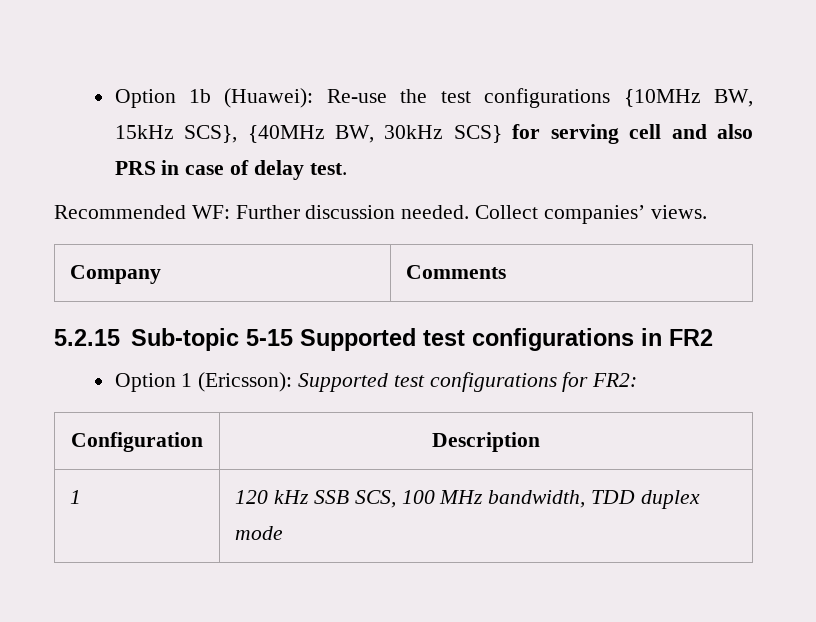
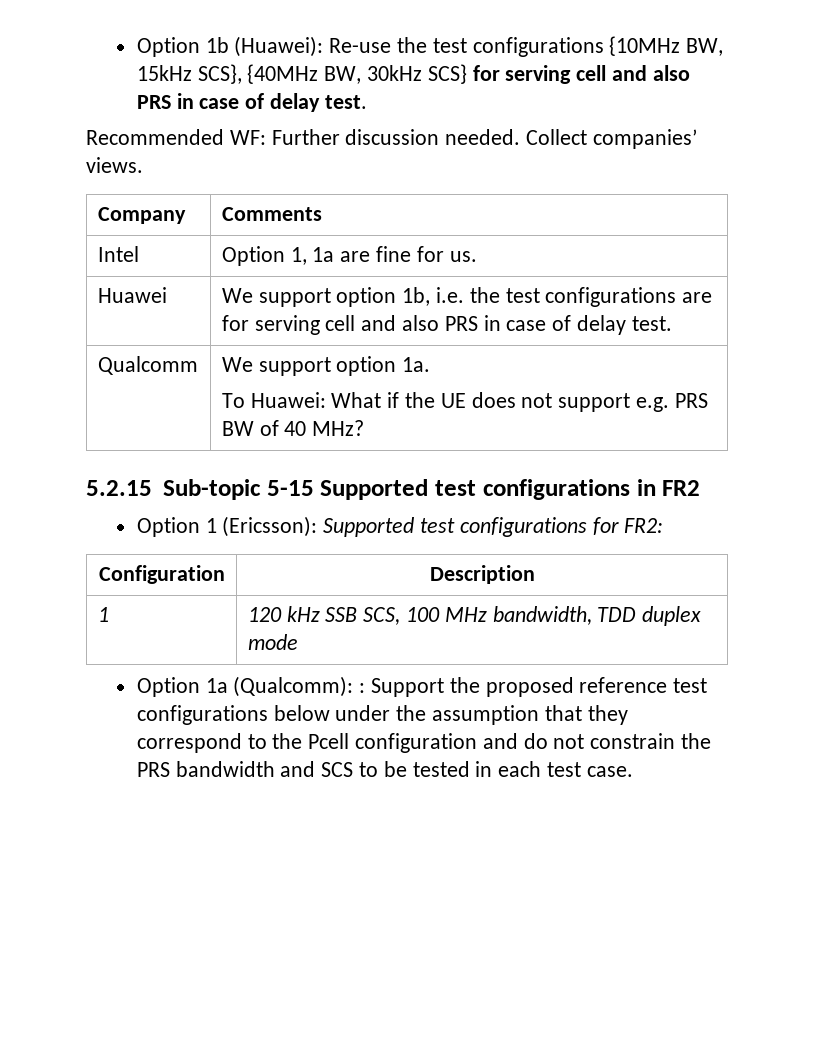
+ Intel | Option 1, 1a are fine for us.
+ Huawei | We support option 1b, i.e. the test configurations are for serving cell and also PRS in case of delay test.
+ Qualcomm | We support option 1a.
+ To Huawei: What if the UE does not support e.g. PRS BW of 40 MHz?
+ Option 1a (Qualcomm): : Support the proposed reference test configurations below under the assumption that they correspond to the Pcell configuration and do not constrain the PRS bandwidth and SCS to be tested in each test case.

